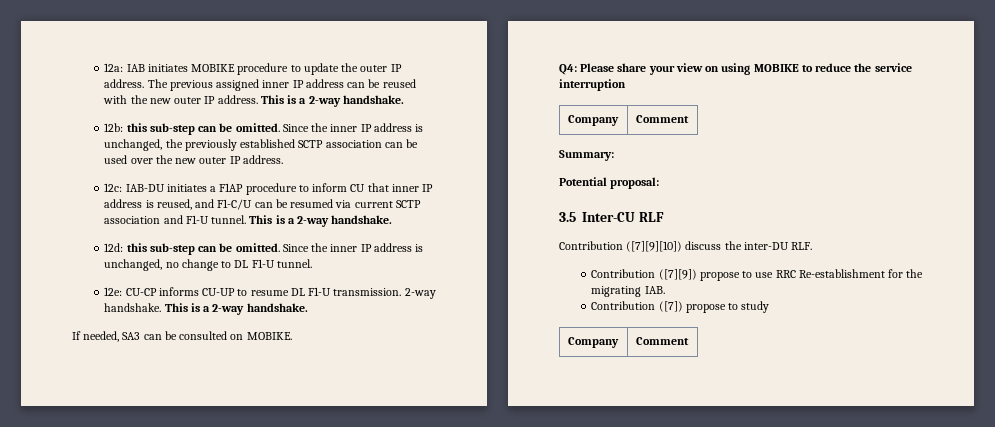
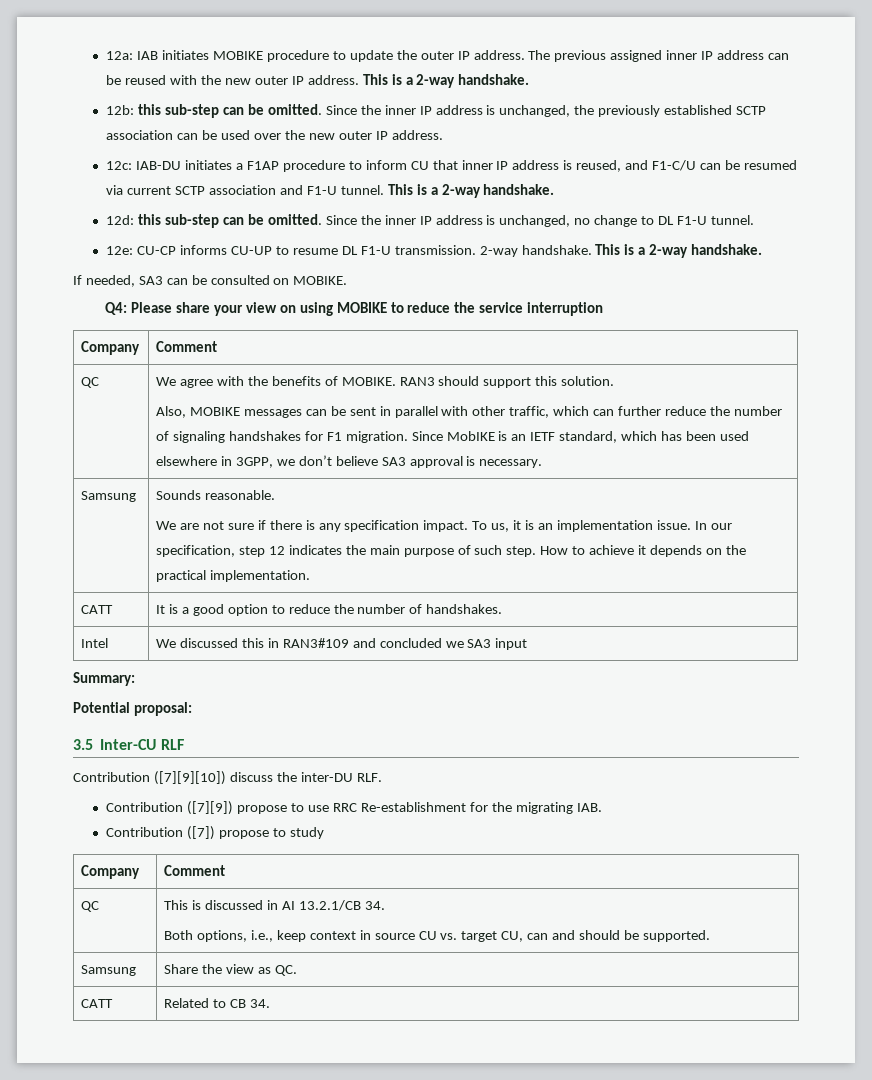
+ QC | We agree with the benefits of MOBIKE. RAN3 should support this solution.
+ Also, MOBIKE messages can be sent in parallel with other traffic, which can further reduce the number of signaling handshakes for F1 migration. Since MobIKE is an IETF standard, which has been used elsewhere in 3GPP, we don’t believe SA3 approval is necessary.
+ Samsung | Sounds reasonable.
+ We are not sure if there is any specification impact. To us, it is an implementation issue. In our specification, step 12 indicates the main purpose of such step. How to achieve it depends on the practical implementation.
+ CATT | It is a good option to reduce the number of handshakes.
+ Intel | We discussed this in RAN3#109 and concluded we SA3 input
+ QC | This is discussed in AI 13.2.1/CB 34.
+ Both options, i.e., keep context in source CU vs. target CU, can and should be supported.
+ Samsung | Share the view as QC.
+ CATT | Related to CB 34.

